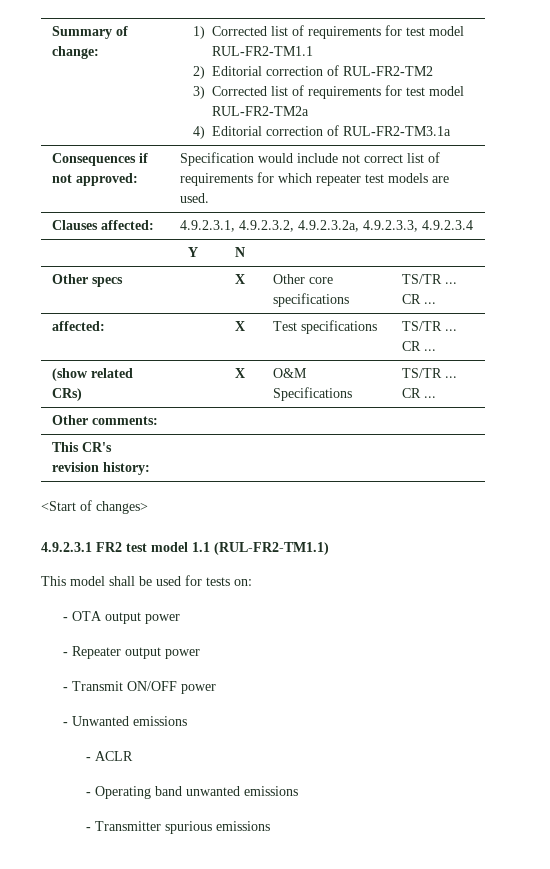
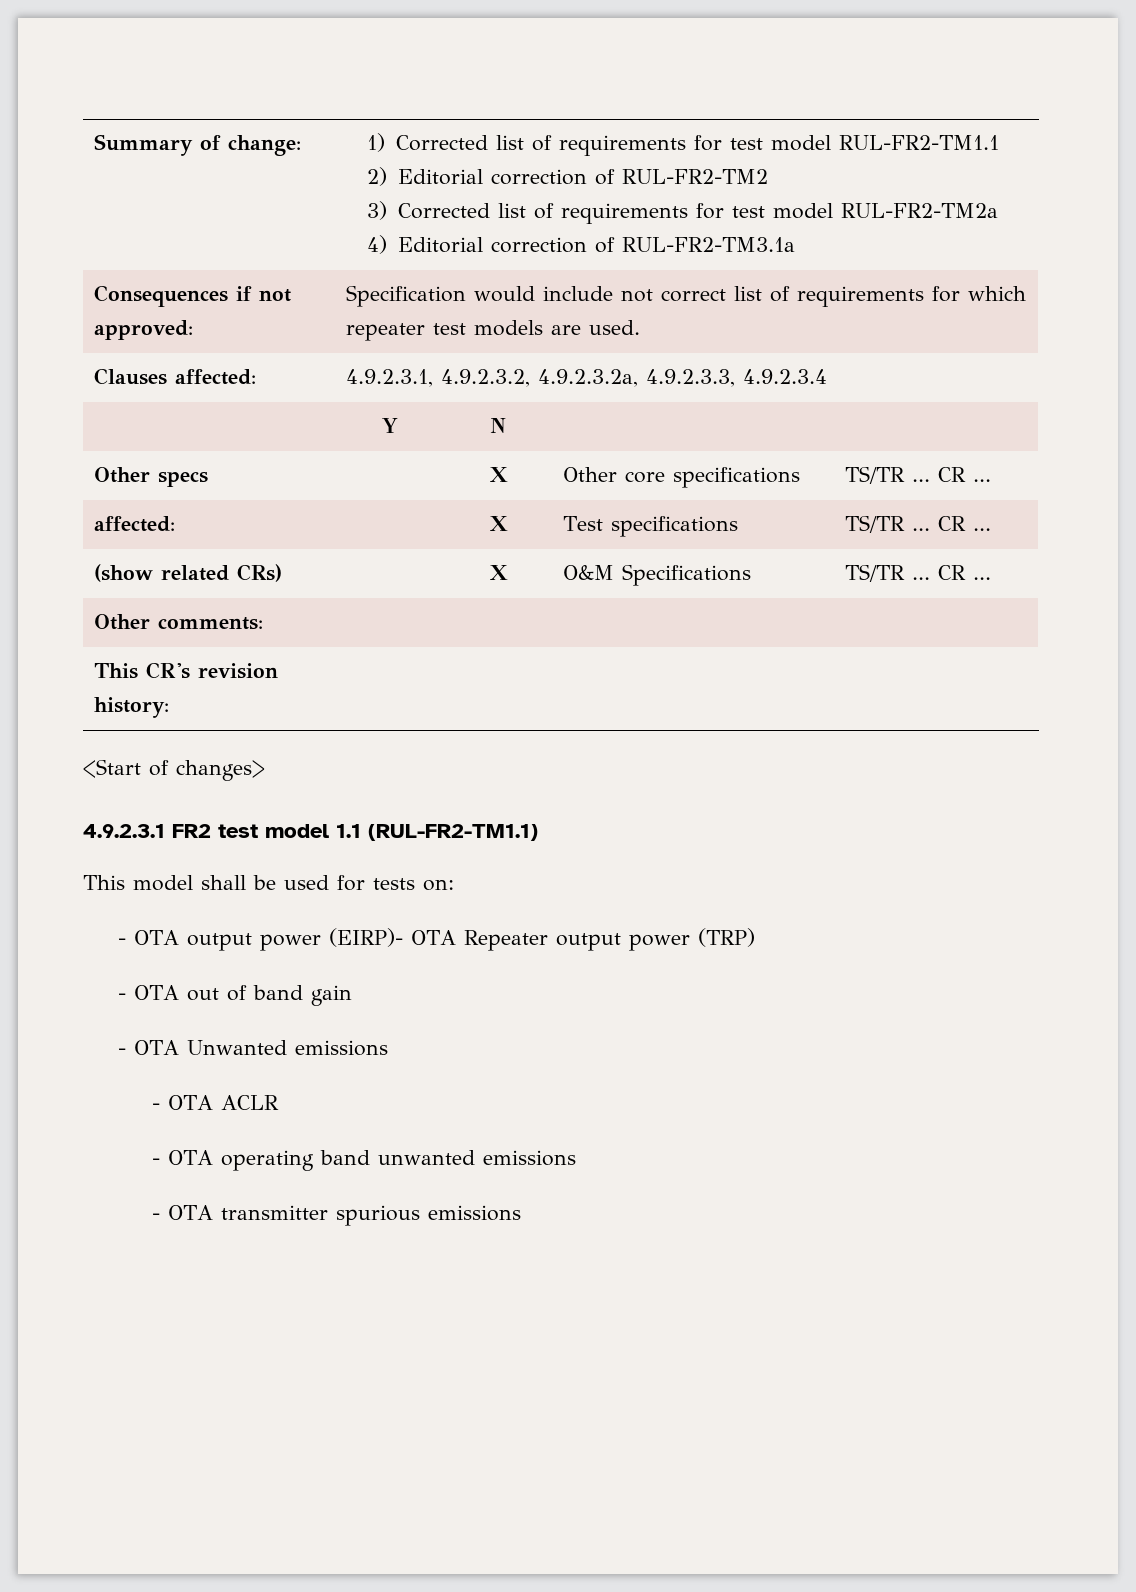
- - OTA output power
- - Repeater output power
- - Transmit ON/OFF power
- - Unwanted emissions
+ - OTA output power (EIRP)- OTA Repeater output power (TRP)
+ - OTA out of band gain
+ - OTA Unwanted emissions
- - ACLR
+ - OTA ACLR
- - Operating band unwanted emissions
+ - OTA operating band unwanted emissions
- - Transmitter spurious emissions
+ - OTA transmitter spurious emissions

